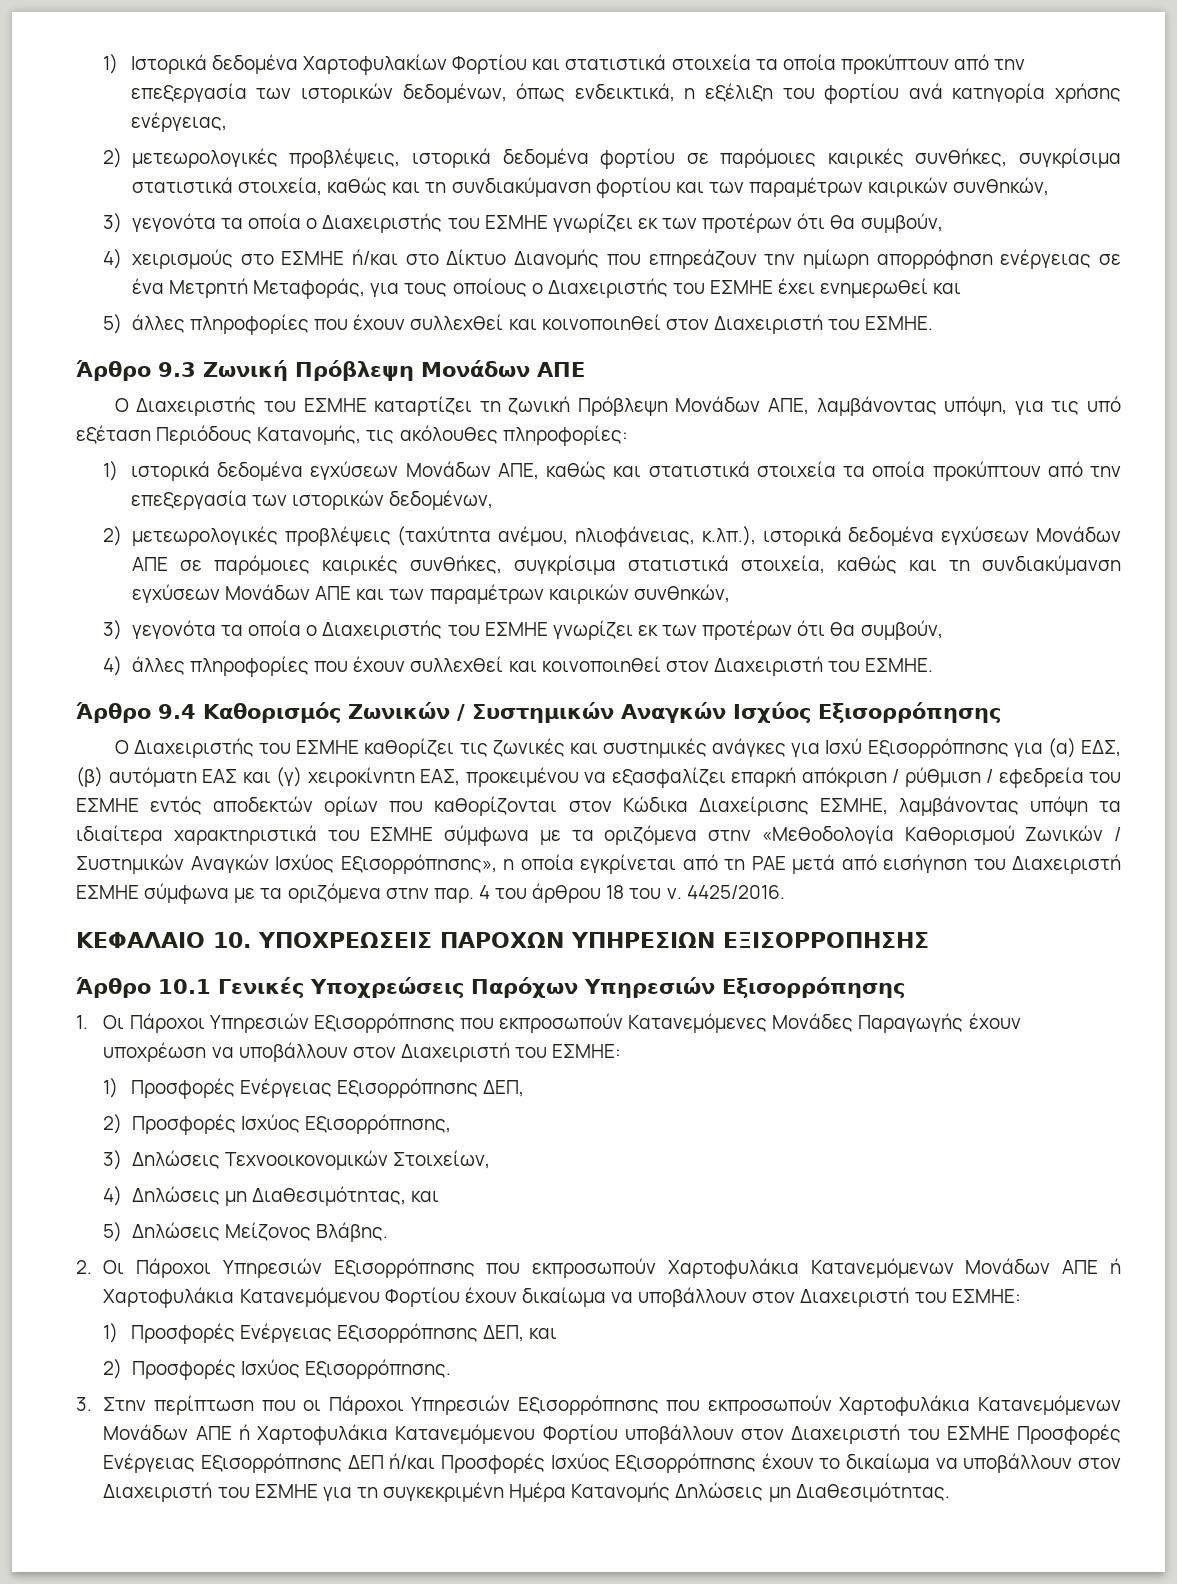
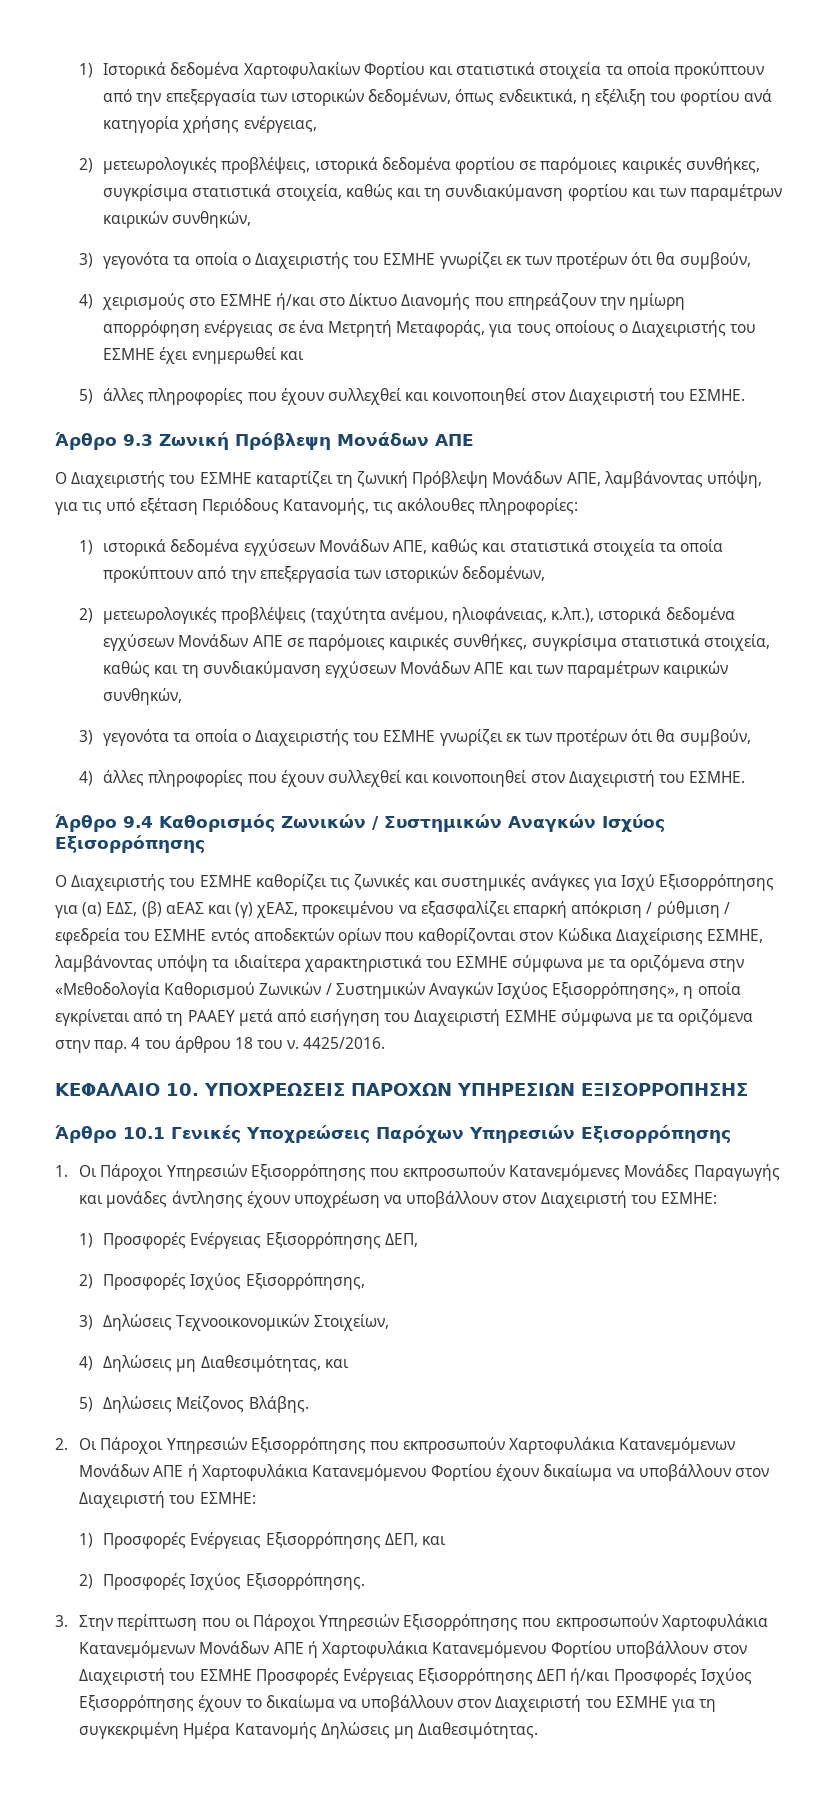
- Ο Διαχειριστής του ΕΣΜΗΕ καθορίζει τις ζωνικές και συστημικές ανάγκες για Ισχύ Εξισορρόπησης για (α) ΕΔΣ, (β) αυτόματη ΕΑΣ και (γ) χειροκίνητη ΕΑΣ, προκειμένου να εξασφαλίζει επαρκή απόκριση / ρύθμιση / εφεδρεία του ΕΣΜΗΕ εντός αποδεκτών ορίων που καθορίζονται στον Κώδικα Διαχείρισης ΕΣΜΗΕ, λαμβάνοντας υπόψη τα ιδιαίτερα χαρακτηριστικά του ΕΣΜΗΕ σύμφωνα με τα οριζόμενα στην «Μεθοδολογία Καθορισμού Ζωνικών / Συστημικών Αναγκών Ισχύος Εξισορρόπησης», η οποία εγκρίνεται από τη ΡΑΕ μετά από εισήγηση του Διαχειριστή ΕΣΜΗΕ σύμφωνα με τα οριζόμενα στην παρ.
+ Ο Διαχειριστής του ΕΣΜΗΕ καθορίζει τις ζωνικές και συστημικές ανάγκες για Ισχύ Εξισορρόπησης για (α) ΕΔΣ, (β) αΕΑΣ και (γ) χΕΑΣ, προκειμένου να εξασφαλίζει επαρκή απόκριση / ρύθμιση / εφεδρεία του ΕΣΜΗΕ εντός αποδεκτών ορίων που καθορίζονται στον Κώδικα Διαχείρισης ΕΣΜΗΕ, λαμβάνοντας υπόψη τα ιδιαίτερα χαρακτηριστικά του ΕΣΜΗΕ σύμφωνα με τα οριζόμενα στην «Μεθοδολογία Καθορισμού Ζωνικών / Συστημικών Αναγκών Ισχύος Εξισορρόπησης», η οποία εγκρίνεται από τη ΡΑΑΕΥ μετά από εισήγηση του Διαχειριστή ΕΣΜΗΕ σύμφωνα με τα οριζόμενα στην παρ.
- 1. Οι Πάροχοι Υπηρεσιών Εξισορρόπησης που εκπροσωπούν Κατανεμόμενες Μονάδες Παραγωγής έχουν υποχρέωση να υποβάλλουν στον Διαχειριστή του ΕΣΜΗΕ:
+ 1. Οι Πάροχοι Υπηρεσιών Εξισορρόπησης που εκπροσωπούν Κατανεμόμενες Μονάδες Παραγωγής και μονάδες άντλησης έχουν υποχρέωση να υποβάλλουν στον Διαχειριστή του ΕΣΜΗΕ:

